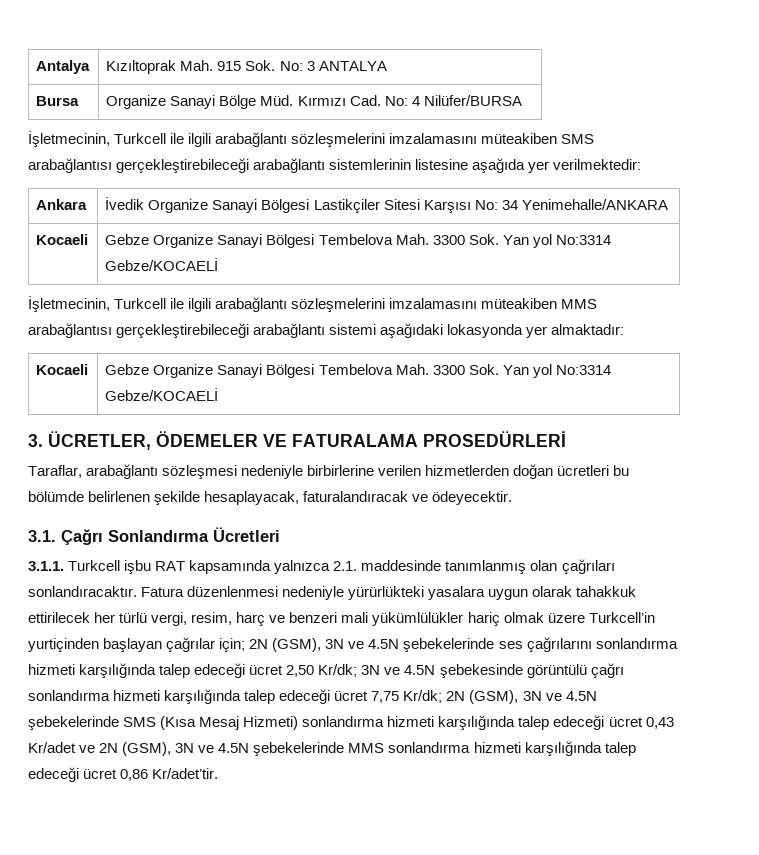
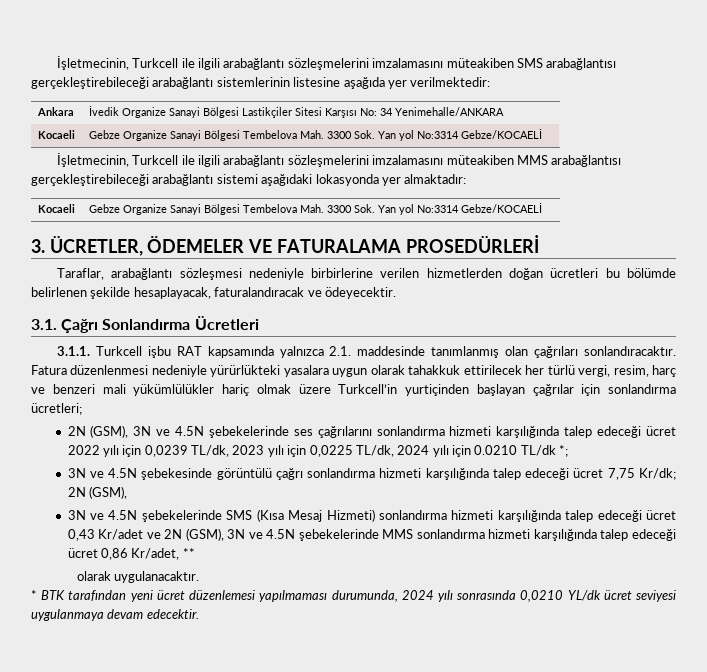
- Antalya | Kızıltoprak Mah. 915 Sok. No: 3 ANTALYA
- Bursa | Organize Sanayi Bölge Müd. Kırmızı Cad. No: 4 Nilüfer/BURSA
- Fatura düzenlenmesi nedeniyle yürürlükteki yasalara uygun olarak tahakkuk ettirilecek her türlü vergi, resim, harç ve benzeri mali yükümlülükler hariç olmak üzere Turkcell’in yurtiçinden başlayan çağrılar için; 2N (GSM), 3N ve 4.5N şebekelerinde ses çağrılarını sonlandırma hizmeti karşılığında talep edeceği ücret 2,50 Kr/dk; 3N ve 4.5N şebekesinde görüntülü çağrı sonlandırma hizmeti karşılığında talep edeceği ücret 7,75 Kr/dk; 2N (GSM), 3N ve 4.5N şebekelerinde SMS (Kısa Mesaj Hizmeti) sonlandırma hizmeti karşılığında talep edeceği ücret 0,43 Kr/adet ve 2N (GSM), 3N ve 4.5N şebekelerinde MMS sonlandırma hizmeti karşılığında talep edeceği ücret 0,86 Kr/adet’tir.
+ Fatura düzenlenmesi nedeniyle yürürlükteki yasalara uygun olarak tahakkuk ettirilecek her türlü vergi, resim, harç ve benzeri mali yükümlülükler hariç olmak üzere Turkcell’in yurtiçinden başlayan çağrılar için sonlandırma ücretleri;
+ 2N (GSM), 3N ve 4.5N şebekelerinde ses çağrılarını sonlandırma hizmeti karşılığında talep edeceği ücret 2022 yılı için 0,0239 TL/dk, 2023 yılı için 0,0225 TL/dk, 2024 yılı için 0.0210 TL/dk *;
+ 3N ve 4.5N şebekesinde görüntülü çağrı sonlandırma hizmeti karşılığında talep edeceği ücret 7,75 Kr/dk; 2N (GSM),
+ 3N ve 4.5N şebekelerinde SMS (Kısa Mesaj Hizmeti) sonlandırma hizmeti karşılığında talep edeceği ücret 0,43 Kr/adet ve 2N (GSM), 3N ve 4.5N şebekelerinde MMS sonlandırma hizmeti karşılığında talep edeceği ücret 0,86 Kr/adet, **
+ olarak uygulanacaktır.
+ * BTK tarafından yeni ücret düzenlemesi yapılmaması durumunda, 2024 yılı sonrasında 0,0210 YL/dk ücret seviyesi uygulanmaya devam edecektir.

